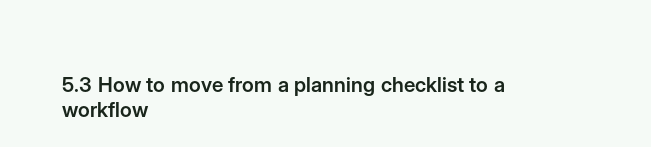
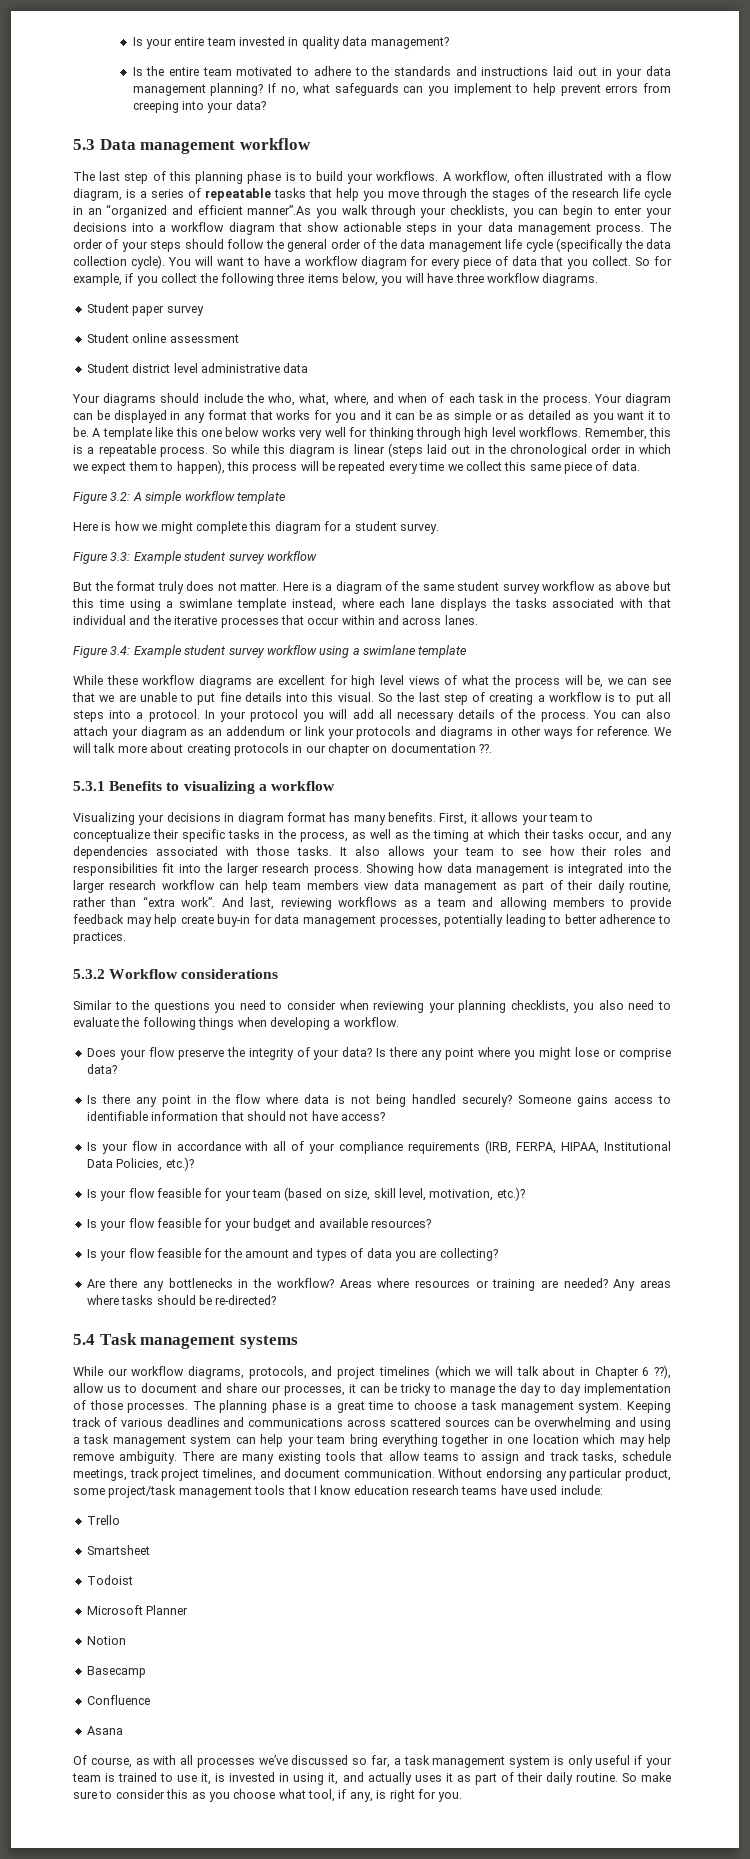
- 5.3 How to move from a planning checklist to a workflow
+ Is your entire team invested in quality data management?
+ Is the entire team motivated to adhere to the standards and instructions laid out in your data management planning? If no, what safeguards can you implement to help prevent errors from creeping into your data?
+ 5.3 Data management workflow
+ The last step of this planning phase is to build your workflows. A workflow, often illustrated with a flow diagram, is a series of repeatable tasks that help you move through the stages of the research life cycle in an “organized and efficient manner”.As you walk through your checklists, you can begin to enter your decisions into a workflow diagram that show actionable steps in your data management process. The order of your steps should follow the general order of the data management life cycle (specifically the data collection cycle). You will want to have a workflow diagram for every piece of data that you collect. So for example, if you collect the following three items below, you will have three workflow diagrams.
+ Student paper survey
+ Student online assessment
+ Student district level administrative data
+ Your diagrams should include the who, what, where, and when of each task in the process. Your diagram can be displayed in any format that works for you and it can be as simple or as detailed as you want it to be. A template like this one below works very well for thinking through high level workflows. Remember, this is a repeatable process. So while this diagram is linear (steps laid out in the chronological order in which we expect them to happen), this process will be repeated every time we collect this same piece of data.
+ Figure 3.2: A simple workflow template
+ Here is how we might complete this diagram for a student survey.
+ Figure 3.3: Example student survey workflow
+ But the format truly does not matter. Here is a diagram of the same student survey workflow as above but this time using a swimlane template instead, where each lane displays the tasks associated with that individual and the iterative processes that occur within and across lanes.
+ Figure 3.4: Example student survey workflow using a swimlane template
+ While these workflow diagrams are excellent for high level views of what the process will be, we can see that we are unable to put fine details into this visual. So the last step of creating a workflow is to put all steps into a protocol. In your protocol you will add all necessary details of the process. You can also attach your diagram as an addendum or link your protocols and diagrams in other ways for reference. We will talk more about creating protocols in our chapter on documentation ??.
+ 5.3.1 Benefits to visualizing a workflow
+ Visualizing your decisions in diagram format has many benefits. First, it allows your team to conceptualize their specific tasks in the process, as well as the timing at which their tasks occur, and any dependencies associated with those tasks. It also allows your team to see how their roles and responsibilities fit into the larger research process. Showing how data management is integrated into the larger research workflow can help team members view data management as part of their daily routine, rather than “extra work”. And last, reviewing workflows as a team and allowing members to provide feedback may help create buy-in for data management processes, potentially leading to better adherence to practices.
+ 5.3.2 Workflow considerations
+ Similar to the questions you need to consider when reviewing your planning checklists, you also need to evaluate the following things when developing a workflow.
+ Does your flow preserve the integrity of your data? Is there any point where you might lose or comprise data?
+ Is there any point in the flow where data is not being handled securely? Someone gains access to identifiable information that should not have access?
+ Is your flow in accordance with all of your compliance requirements (IRB, FERPA, HIPAA, Institutional Data Policies, etc.)?
+ Is your flow feasible for your team (based on size, skill level, motivation, etc.)?
+ Is your flow feasible for your budget and available resources?
+ Is your flow feasible for the amount and types of data you are collecting?
+ Are there any bottlenecks in the workflow? Areas where resources or training are needed? Any areas where tasks should be re-directed?
+ 5.4 Task management systems
+ While our workflow diagrams, protocols, and project timelines (which we will talk about in Chapter 6 ??), allow us to document and share our processes, it can be tricky to manage the day to day implementation of those processes. The planning phase is a great time to choose a task management system. Keeping track of various deadlines and communications across scattered sources can be overwhelming and using a task management system can help your team bring everything together in one location which may help remove ambiguity. There are many existing tools that allow teams to assign and track tasks, schedule meetings, track project timelines, and document communication. Without endorsing any particular product, some project/task management tools that I know education research teams have used include:
+ Trello
+ Smartsheet
+ Todoist
+ Microsoft Planner
+ Notion
+ Basecamp
+ Confluence
+ Asana
+ Of course, as with all processes we’ve discussed so far, a task management system is only useful if your team is trained to use it, is invested in using it, and actually uses it as part of their daily routine. So make sure to consider this as you choose what tool, if any, is right for you.

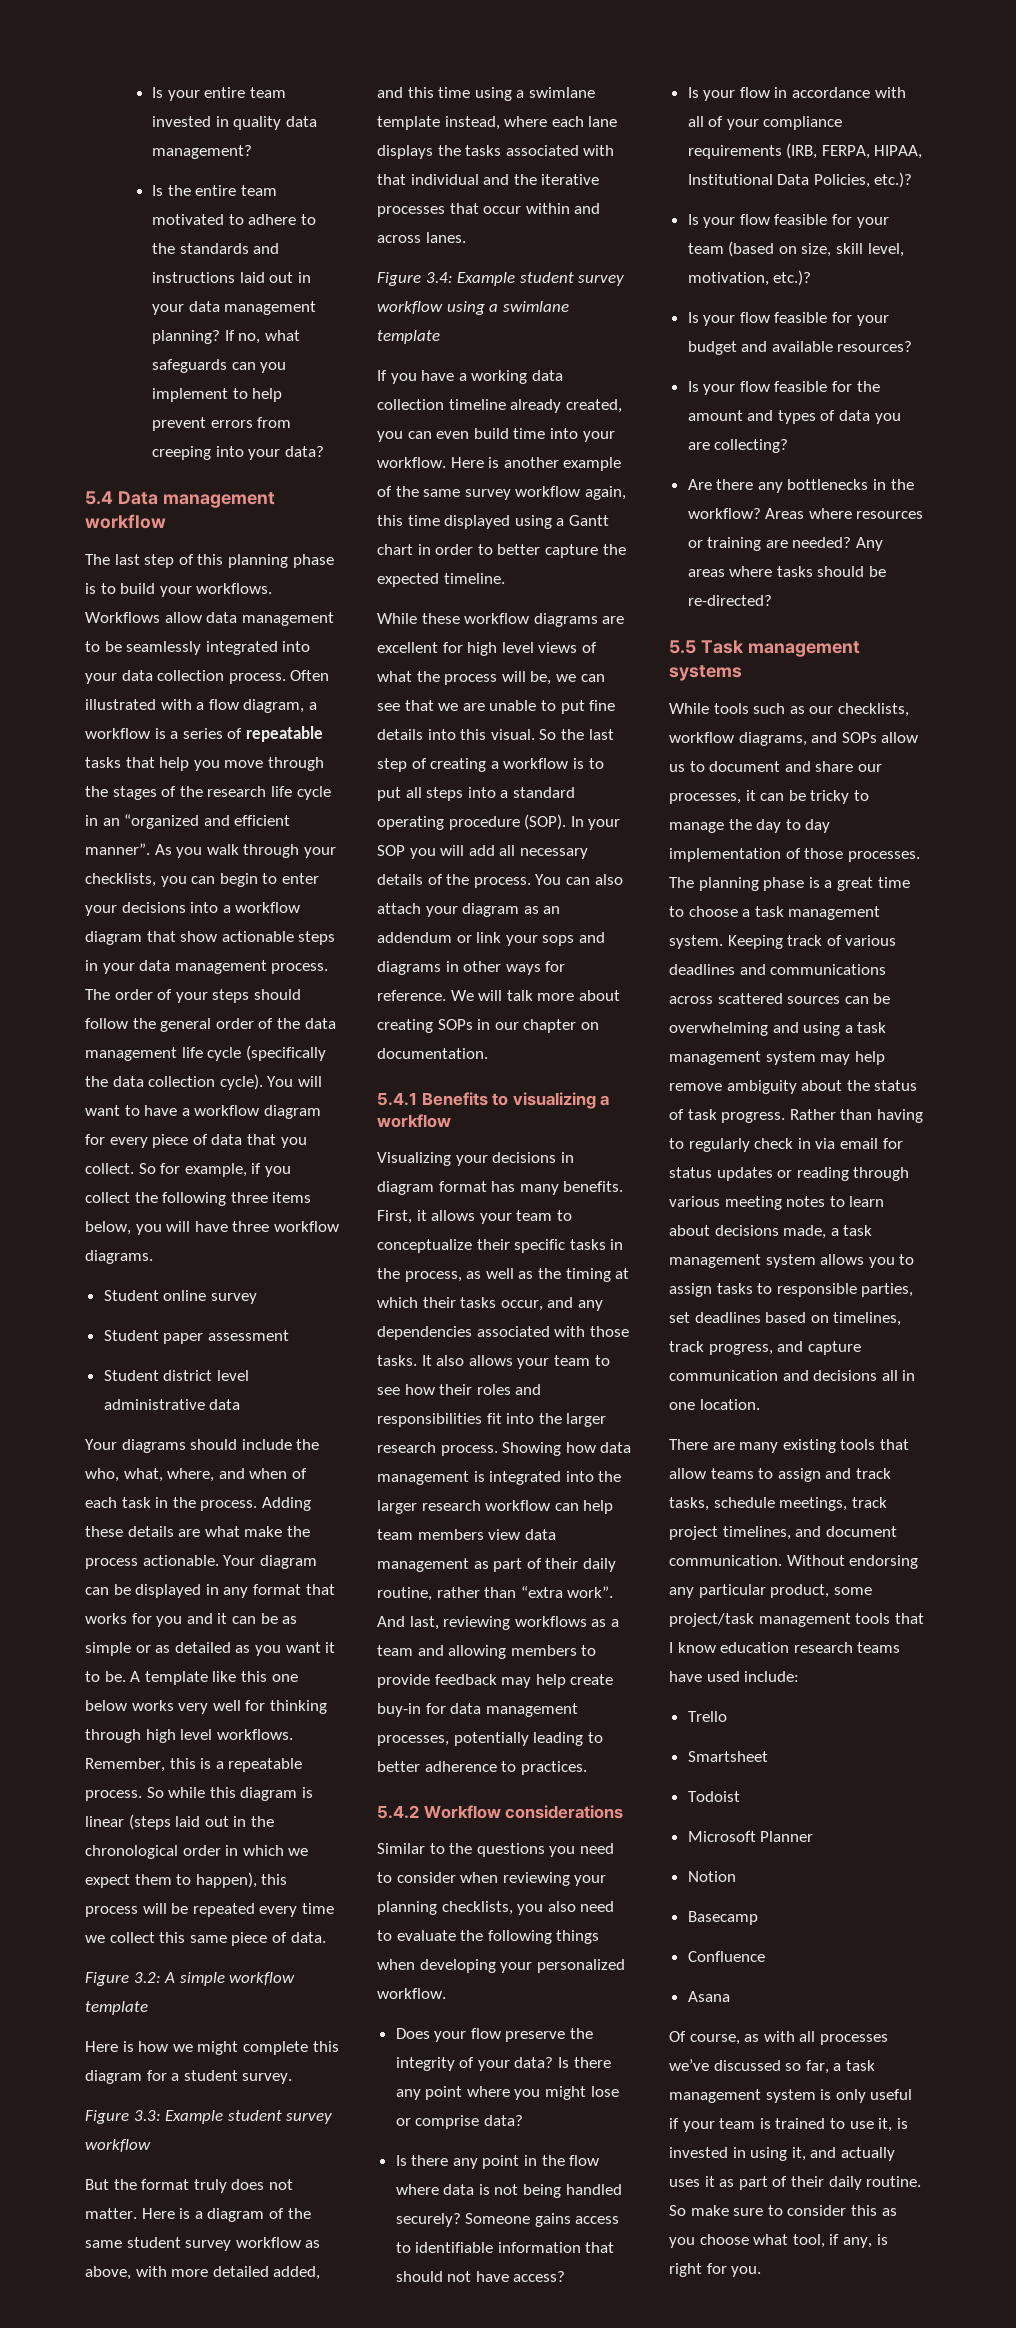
- 5.3 Data management workflow
+ 5.4 Data management workflow
- A workflow, often illustrated with a flow diagram, is a series of repeatable tasks that help you move through the stages of the research life cycle in an “organized and efficient manner”.As you walk through your checklists, you can begin to enter your decisions into a workflow diagram that show actionable steps in your data management process.
+ Workflows allow data management to be seamlessly integrated into your data collection process. Often illustrated with a flow diagram, a workflow is a series of repeatable tasks that help you move through the stages of the research life cycle in an “organized and efficient manner”. As you walk through your checklists, you can begin to enter your decisions into a workflow diagram that show actionable steps in your data management process.
- Student paper survey
+ Student online survey
- Student online assessment
+ Student paper assessment
+ Adding these details are what make the process actionable.
- Here is a diagram of the same student survey workflow as above but this time using a swimlane template instead, where each lane displays the tasks associated with that individual and the iterative processes that occur within and across lanes.
+ Here is a diagram of the same student survey workflow as above, with more detailed added, and this time using a swimlane template instead, where each lane displays the tasks associated with that individual and the iterative processes that occur within and across lanes.
+ If you have a working data collection timeline already created, you can even build time into your workflow. Here is another example of the same survey workflow again, this time displayed using a Gantt chart in order to better capture the expected timeline.
- So the last step of creating a workflow is to put all steps into a protocol.
+ So the last step of creating a workflow is to put all steps into a standard operating procedure (SOP).
- In your protocol you will add all necessary details of the process.
+ In your SOP you will add all necessary details of the process.
- You can also attach your diagram as an addendum or link your protocols and diagrams in other ways for reference.
+ You can also attach your diagram as an addendum or link your sops and diagrams in other ways for reference.
- We will talk more about creating protocols in our chapter on documentation ??.
- 5.3.1 Benefits to visualizing a workflow
+ We will talk more about creating SOPs in our chapter on documentation.
+ 5.4.1 Benefits to visualizing a workflow
- 5.3.2 Workflow considerations
+ 5.4.2 Workflow considerations
- Similar to the questions you need to consider when reviewing your planning checklists, you also need to evaluate the following things when developing a workflow.
+ Similar to the questions you need to consider when reviewing your planning checklists, you also need to evaluate the following things when developing your personalized workflow.
- 5.4 Task management systems
+ 5.5 Task management systems
- While our workflow diagrams, protocols, and project timelines (which we will talk about in Chapter 6 ??), allow us to document and share our processes, it can be tricky to manage the day to day implementation of those processes.
+ While tools such as our checklists, workflow diagrams, and SOPs allow us to document and share our processes, it can be tricky to manage the day to day implementation of those processes.
- Keeping track of various deadlines and communications across scattered sources can be overwhelming and using a task management system can help your team bring everything together in one location which may help remove ambiguity. There are many existing tools that allow teams to assign and track tasks, schedule meetings, track project timelines, and document communication.
+ Keeping track of various deadlines and communications across scattered sources can be overwhelming and using a task management system may help remove ambiguity about the status of task progress. Rather than having to regularly check in via email for status updates or reading through various meeting notes to learn about decisions made, a task management system allows you to assign tasks to responsible parties, set deadlines based on timelines, track progress, and capture communication and decisions all in one location.
+ There are many existing tools that allow teams to assign and track tasks, schedule meetings, track project timelines, and document communication.

